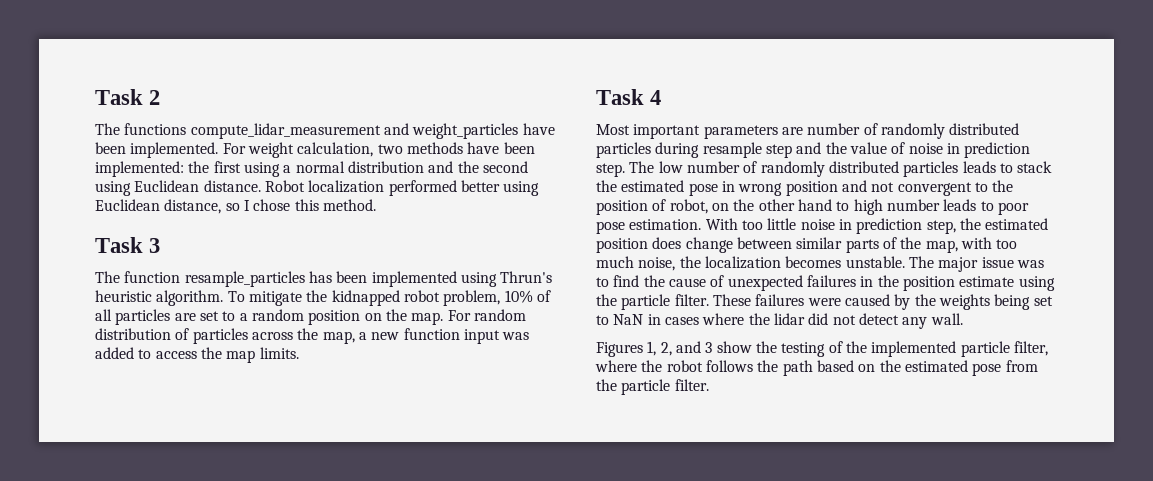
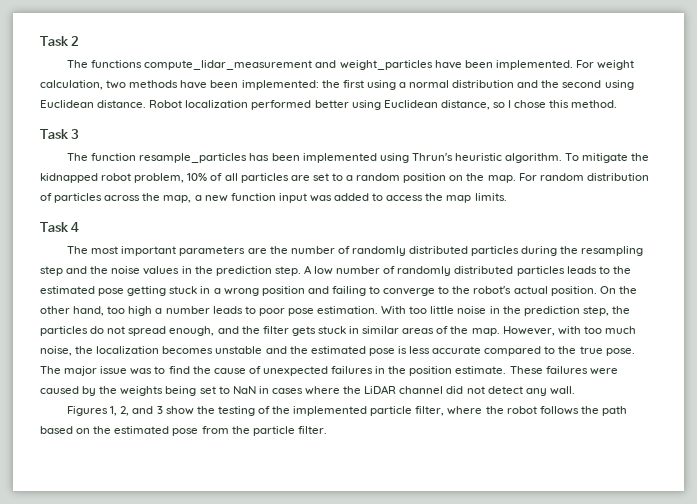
- Most important parameters are number of randomly distributed particles during resample step and the value of noise in prediction step.
+ The most important parameters are the number of randomly distributed particles during the resampling step and the noise values in the prediction step.
- The low number of randomly distributed particles leads to stack the estimated pose in wrong position and not convergent to the position of robot, on the other hand to high number leads to poor pose estimation.
+ A low number of randomly distributed particles leads to the estimated pose getting stuck in a wrong position and failing to converge to the robot's actual position. On the other hand, too high a number leads to poor pose estimation.
- With too little noise in prediction step, the estimated position does change between similar parts of the map, with too much noise, the localization becomes unstable.
+ With too little noise in the prediction step, the particles do not spread enough, and the filter gets stuck in similar areas of the map. However, with too much noise, the localization becomes unstable and the estimated pose is less accurate compared to the true pose.
- The major issue was to find the cause of unexpected failures in the position estimate using the particle filter.
+ The major issue was to find the cause of unexpected failures in the position estimate.
- These failures were caused by the weights being set to NaN in cases where the lidar did not detect any wall.
+ These failures were caused by the weights being set to NaN in cases where the LiDAR channel did not detect any wall.

